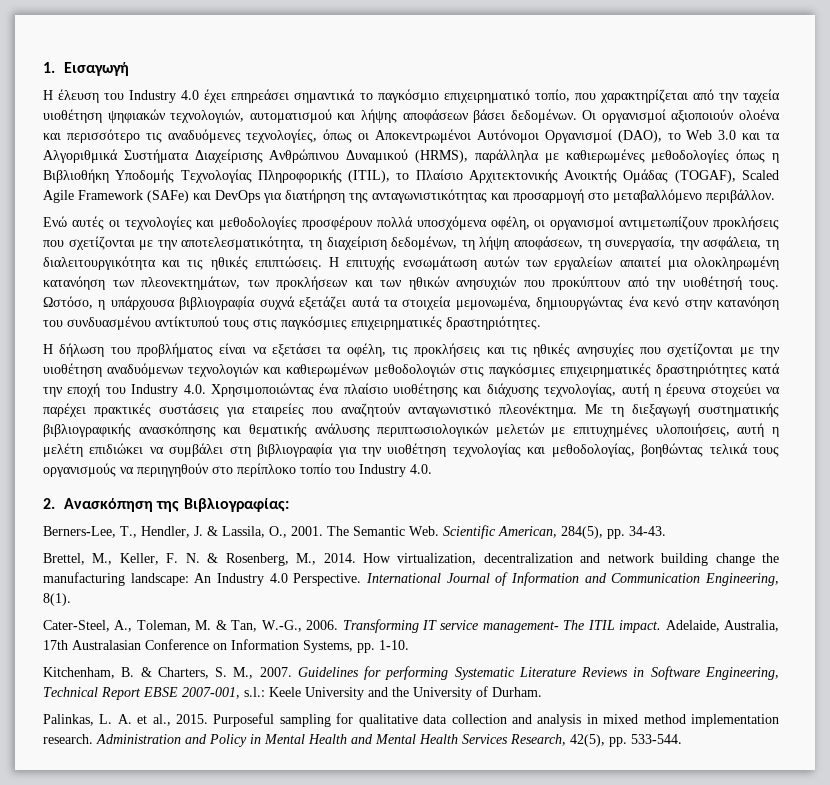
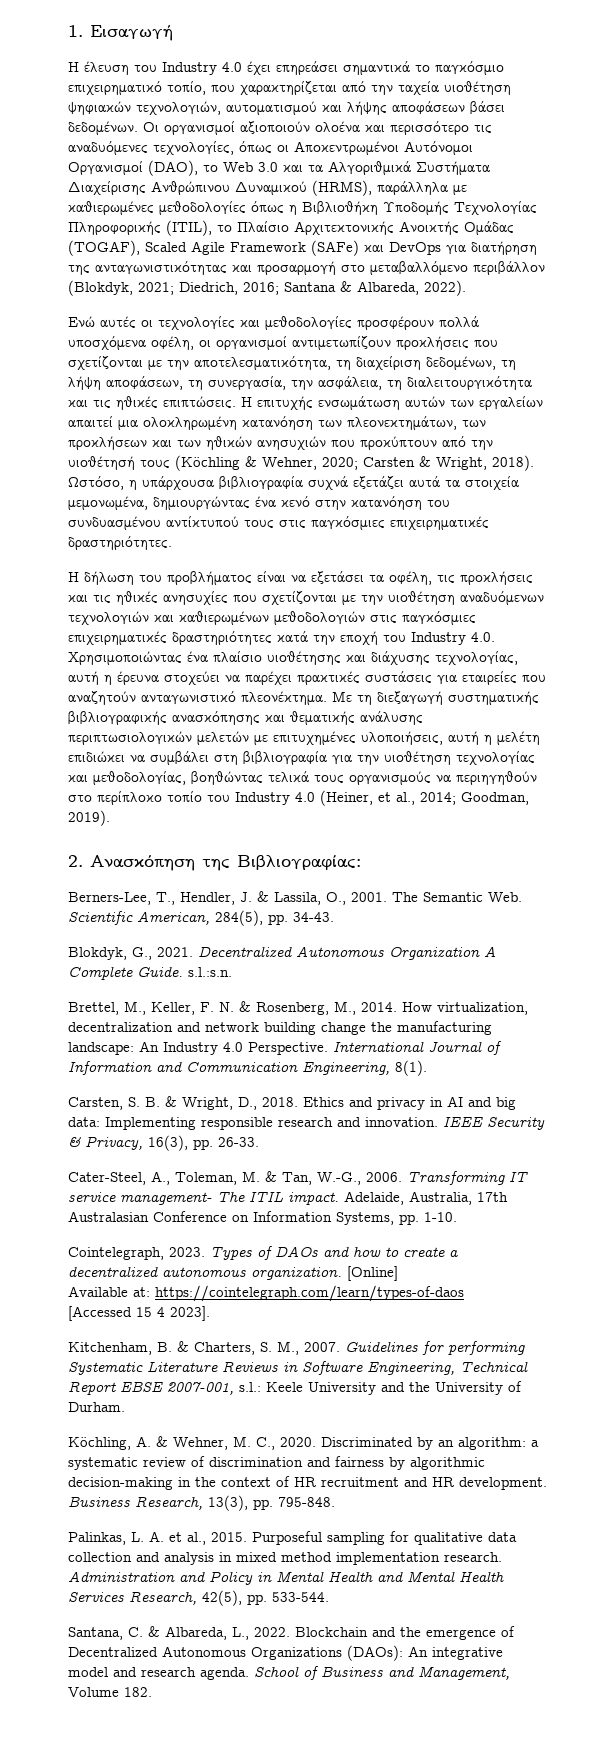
- Οι οργανισμοί αξιοποιούν ολοένα και περισσότερο τις αναδυόμενες τεχνολογίες, όπως οι Αποκεντρωμένοι Αυτόνομοι Οργανισμοί (DAO), το Web 3.0 και τα Αλγοριθμικά Συστήματα Διαχείρισης Ανθρώπινου Δυναμικού (HRMS), παράλληλα με καθιερωμένες μεθοδολογίες όπως η Βιβλιοθήκη Υποδομής Τεχνολογίας Πληροφορικής (ITIL), το Πλαίσιο Αρχιτεκτονικής Ανοικτής Ομάδας (TOGAF), Scaled Agile Framework (SAFe) και DevOps για διατήρηση της ανταγωνιστικότητας και προσαρμογή στο μεταβαλλόμενο περιβάλλον.
+ Οι οργανισμοί αξιοποιούν ολοένα και περισσότερο τις αναδυόμενες τεχνολογίες, όπως οι Αποκεντρωμένοι Αυτόνομοι Οργανισμοί (DAO), το Web 3.0 και τα Αλγοριθμικά Συστήματα Διαχείρισης Ανθρώπινου Δυναμικού (HRMS), παράλληλα με καθιερωμένες μεθοδολογίες όπως η Βιβλιοθήκη Υποδομής Τεχνολογίας Πληροφορικής (ITIL), το Πλαίσιο Αρχιτεκτονικής Ανοικτής Ομάδας (TOGAF), Scaled Agile Framework (SAFe) και DevOps για διατήρηση της ανταγωνιστικότητας και προσαρμογή στο μεταβαλλόμενο περιβάλλον (Blokdyk, 2021; Diedrich, 2016; Santana & Albareda, 2022).
- Η επιτυχής ενσωμάτωση αυτών των εργαλείων απαιτεί μια ολοκληρωμένη κατανόηση των πλεονεκτημάτων, των προκλήσεων και των ηθικών ανησυχιών που προκύπτουν από την υιοθέτησή τους.
+ Η επιτυχής ενσωμάτωση αυτών των εργαλείων απαιτεί μια ολοκληρωμένη κατανόηση των πλεονεκτημάτων, των προκλήσεων και των ηθικών ανησυχιών που προκύπτουν από την υιοθέτησή τους (Köchling & Wehner, 2020; Carsten & Wright, 2018).
- Με τη διεξαγωγή συστηματικής βιβλιογραφικής ανασκόπησης και θεματικής ανάλυσης περιπτωσιολογικών μελετών με επιτυχημένες υλοποιήσεις, αυτή η μελέτη επιδιώκει να συμβάλει στη βιβλιογραφία για την υιοθέτηση τεχνολογίας και μεθοδολογίας, βοηθώντας τελικά τους οργανισμούς να περιηγηθούν στο περίπλοκο τοπίο του Industry 4.0.
+ Με τη διεξαγωγή συστηματικής βιβλιογραφικής ανασκόπησης και θεματικής ανάλυσης περιπτωσιολογικών μελετών με επιτυχημένες υλοποιήσεις, αυτή η μελέτη επιδιώκει να συμβάλει στη βιβλιογραφία για την υιοθέτηση τεχνολογίας και μεθοδολογίας, βοηθώντας τελικά τους οργανισμούς να περιηγηθούν στο περίπλοκο τοπίο του Industry 4.0 (Heiner, et al., 2014; Goodman, 2019).
+ Blokdyk, G., 2021. Decentralized Autonomous Organization A Complete Guide. s.l.:s.n.
+ Carsten, S. B. & Wright, D., 2018. Ethics and privacy in AI and big data: Implementing responsible research and innovation. IEEE Security & Privacy, 16(3), pp. 26-33.
+ Cointelegraph, 2023. Types of DAOs and how to create a decentralized autonomous organization. [Online]
+ Available at: https://cointelegraph.com/learn/types-of-daos
+ [Accessed 15 4 2023].
+ Köchling, A. & Wehner, M. C., 2020. Discriminated by an algorithm: a systematic review of discrimination and fairness by algorithmic decision-making in the context of HR recruitment and HR development. Business Research, 13(3), pp. 795-848.
+ Santana, C. & Albareda, L., 2022. Blockchain and the emergence of Decentralized Autonomous Organizations (DAOs): An integrative model and research agenda. School of Business and Management, Volume 182.

